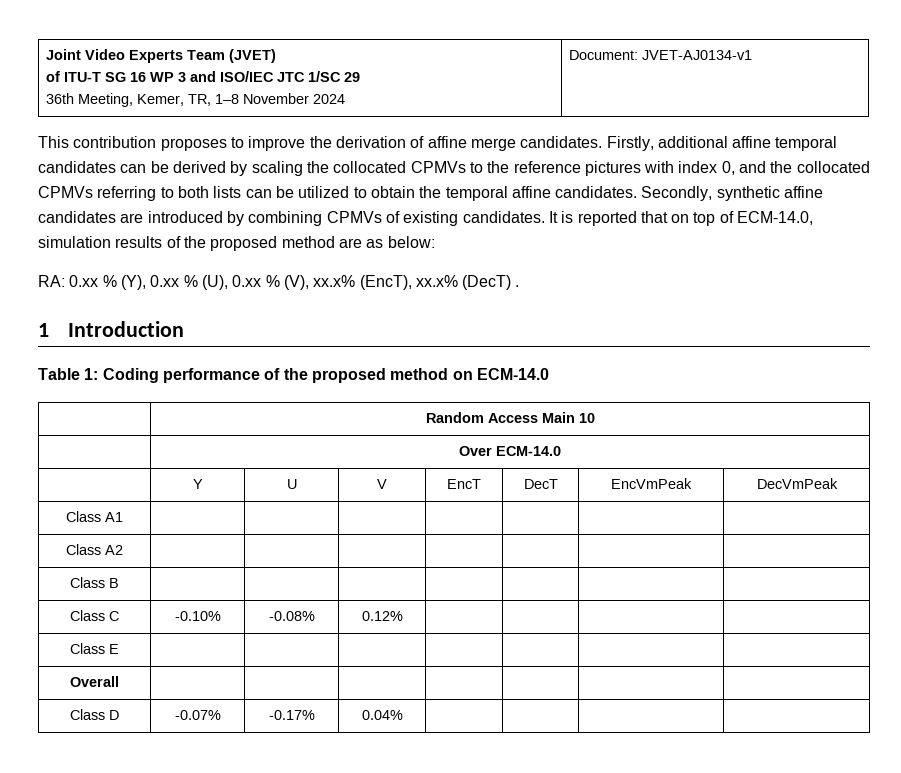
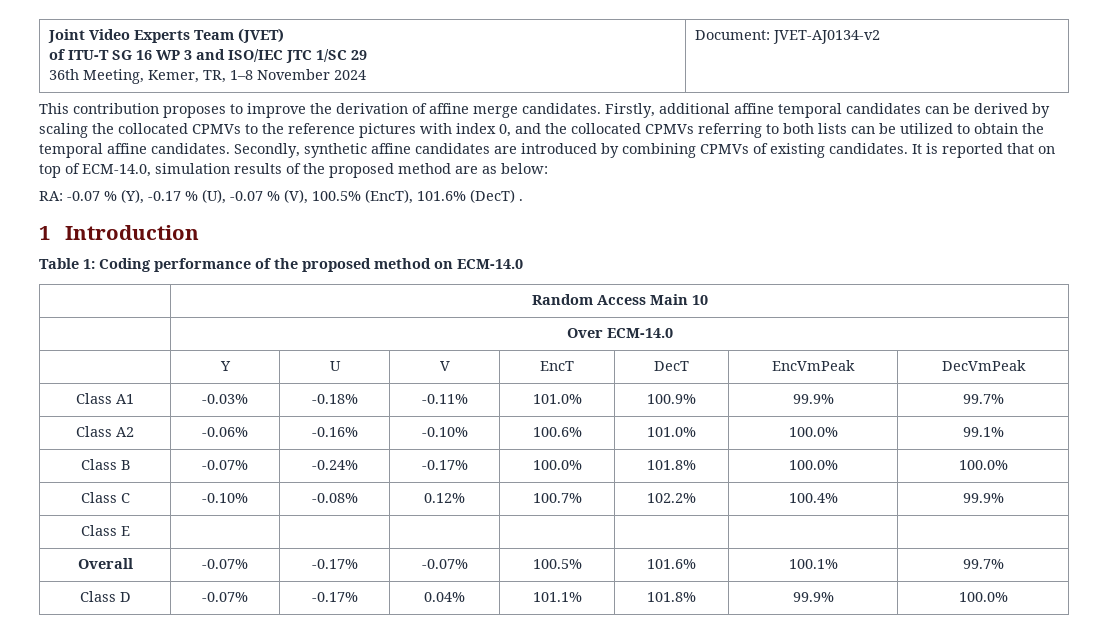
  Joint Video Experts Team (JVET)
  of ITU-T SG 16 WP 3 and ISO/IEC JTC 1/SC 29
- 36th Meeting, Kemer, TR, 1–8 November 2024 | Document: JVET-AJ0134-v1
+ 36th Meeting, Kemer, TR, 1–8 November 2024 | Document: JVET-AJ0134-v2
- RA: 0.xx % (Y), 0.xx % (U), 0.xx % (V), xx.x% (EncT), xx.x% (DecT) .
+ RA: -0.07 % (Y), -0.17 % (U), -0.07 % (V), 100.5% (EncT), 101.6% (DecT) .
- Class A1 | | | | | | |
- Class A2 | | | | | | |
- Class B | | | | | | |
+ Class A1 | -0.03% | -0.18% | -0.11% | 101.0% | 100.9% | 99.9% | 99.7%
+ Class A2 | -0.06% | -0.16% | -0.10% | 100.6% | 101.0% | 100.0% | 99.1%
+ Class B | -0.07% | -0.24% | -0.17% | 100.0% | 101.8% | 100.0% | 100.0%
- Class C | -0.10% | -0.08% | 0.12% | | | |
+ Class C | -0.10% | -0.08% | 0.12% | 100.7% | 102.2% | 100.4% | 99.9%
- Overall | | | | | | |
+ Overall | -0.07% | -0.17% | -0.07% | 100.5% | 101.6% | 100.1% | 99.7%
- Class D | -0.07% | -0.17% | 0.04% | | | |
+ Class D | -0.07% | -0.17% | 0.04% | 101.1% | 101.8% | 99.9% | 100.0%

